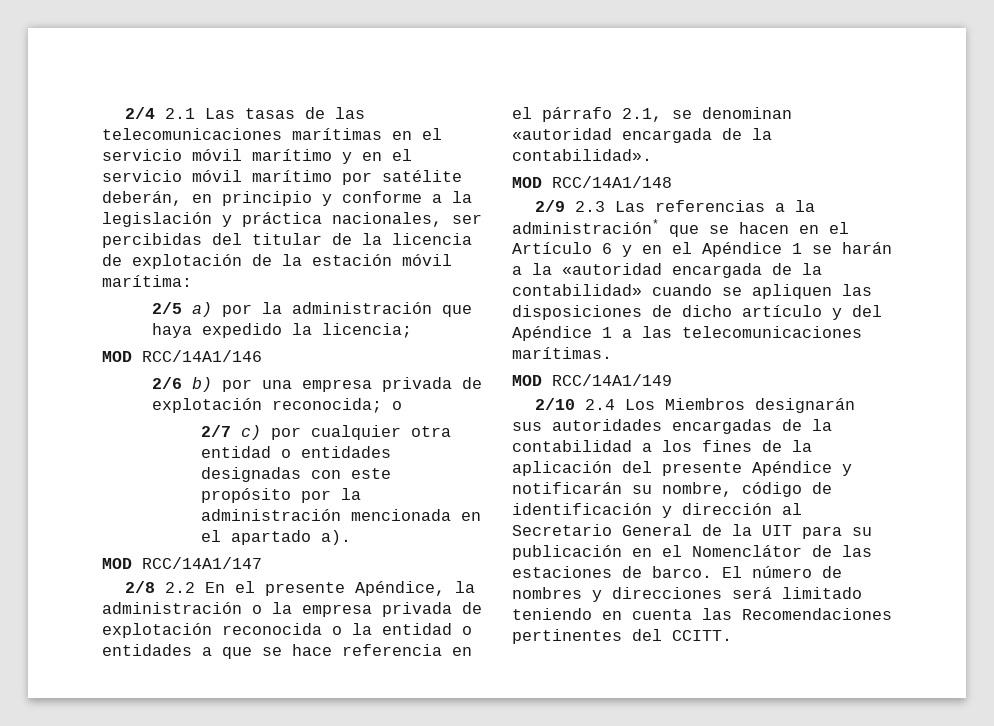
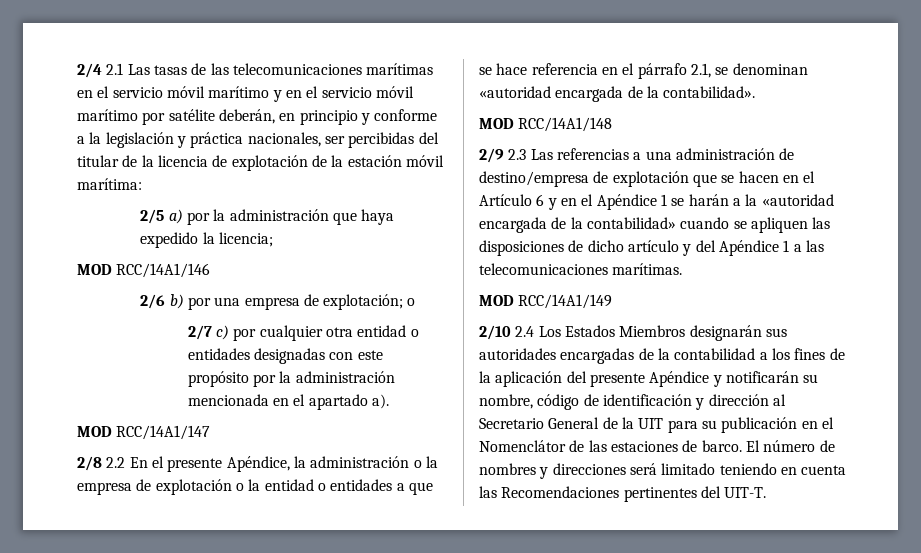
- 2/6 b) por una empresa privada de explotación reconocida; o
+ 2/6 b) por una empresa de explotación; o
- 2/8 2.2 En el presente Apéndice, la administración o la empresa privada de explotación reconocida o la entidad o entidades a que se hace referencia en el párrafo 2.1, se denominan «autoridad encargada de la contabilidad».
+ 2/8 2.2 En el presente Apéndice, la administración o la empresa de explotación o la entidad o entidades a que se hace referencia en el párrafo 2.1, se denominan «autoridad encargada de la contabilidad».
- 2/9 2.3 Las referencias a la administración* que se hacen en el Artículo 6 y en el Apéndice 1 se harán a la «autoridad encargada de la contabilidad» cuando se apliquen las disposiciones de dicho artículo y del Apéndice 1 a las telecomunicaciones marítimas.
+ 2/9 2.3 Las referencias a una administración de destino/empresa de explotación que se hacen en el Artículo 6 y en el Apéndice 1 se harán a la «autoridad encargada de la contabilidad» cuando se apliquen las disposiciones de dicho artículo y del Apéndice 1 a las telecomunicaciones marítimas.
- 2/10 2.4 Los Miembros designarán sus autoridades encargadas de la contabilidad a los fines de la aplicación del presente Apéndice y notificarán su nombre, código de identificación y dirección al Secretario General de la UIT para su publicación en el Nomenclátor de las estaciones de barco.
+ 2/10 2.4 Los Estados Miembros designarán sus autoridades encargadas de la contabilidad a los fines de la aplicación del presente Apéndice y notificarán su nombre, código de identificación y dirección al Secretario General de la UIT para su publicación en el Nomenclátor de las estaciones de barco.
- El número de nombres y direcciones será limitado teniendo en cuenta las Recomendaciones pertinentes del CCITT.
+ El número de nombres y direcciones será limitado teniendo en cuenta las Recomendaciones pertinentes del UIT-T.

